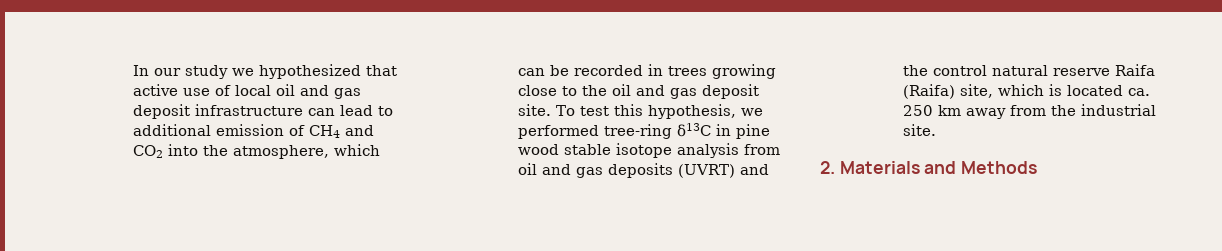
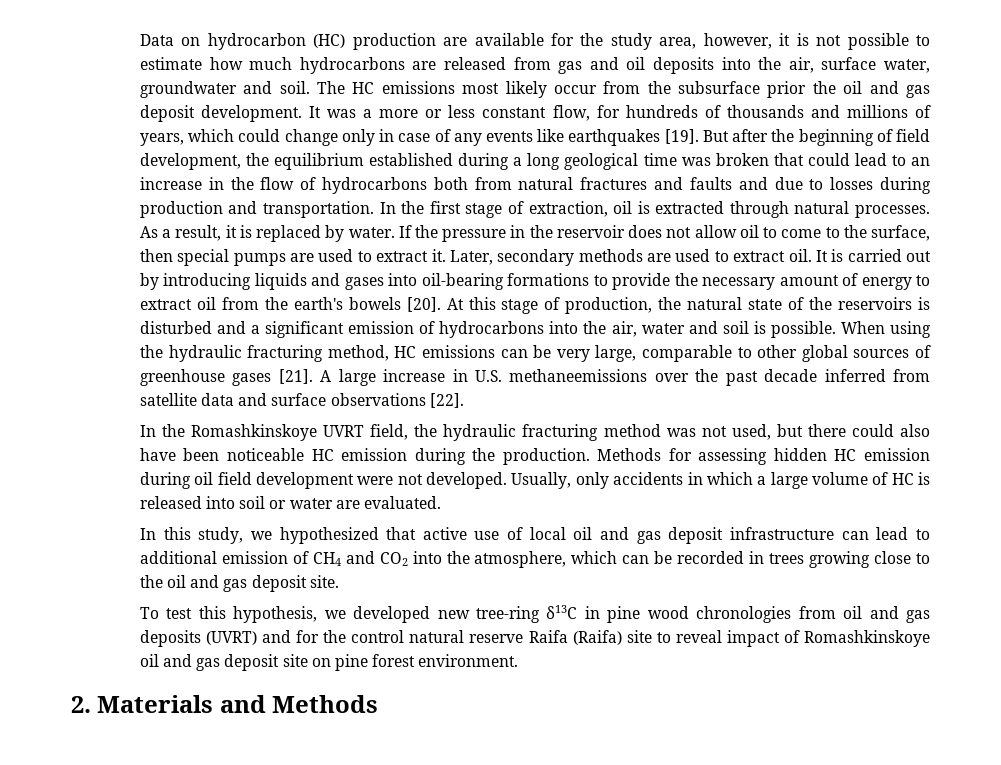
- In our study we hypothesized that active use of local oil and gas deposit infrastructure can lead to additional emission of CH4 and CO2 into the atmosphere, which can be recorded in trees growing close to the oil and gas deposit site. To test this hypothesis, we performed tree-ring δ13C in pine wood stable isotope analysis from oil and gas deposits (UVRT) and the control natural reserve Raifa (Raifa) site, which is located ca. 250 km away from the industrial site.
+ Data on hydrocarbon (HC) production are available for the study area, however, it is not possible to estimate how much hydrocarbons are released from gas and oil deposits into the air, surface water, groundwater and soil. The HC emissions most likely occur from the subsurface prior the oil and gas deposit development. It was a more or less constant flow, for hundreds of thousands and millions of years, which could change only in case of any events like earthquakes [19]. But after the beginning of field development, the equilibrium established during a long geological time was broken that could lead to an increase in the flow of hydrocarbons both from natural fractures and faults and due to losses during production and transportation. In the first stage of extraction, oil is extracted through natural processes. As a result, it is replaced by water. If the pressure in the reservoir does not allow oil to come to the surface, then special pumps are used to extract it. Later, secondary methods are used to extract oil. It is carried out by introducing liquids and gases into oil-bearing formations to provide the necessary amount of energy to extract oil from the earth's bowels [20]. At this stage of production, the natural state of the reservoirs is disturbed and a significant emission of hydrocarbons into the air, water and soil is possible. When using the hydraulic fracturing method, HC emissions can be very large, comparable to other global sources of greenhouse gases [21]. A large increase in U.S. methaneemissions over the past decade inferred from satellite data and surface observations [22].
+ In the Romashkinskoye UVRT field, the hydraulic fracturing method was not used, but there could also have been noticeable HC emission during the production. Methods for assessing hidden HC emission during oil field development were not developed. Usually, only accidents in which a large volume of HC is released into soil or water are evaluated.
+ In this study, we hypothesized that active use of local oil and gas deposit infrastructure can lead to additional emission of CH4 and CO2 into the atmosphere, which can be recorded in trees growing close to the oil and gas deposit site.
+ To test this hypothesis, we developed new tree-ring δ13C in pine wood chronologies from oil and gas deposits (UVRT) and for the control natural reserve Raifa (Raifa) site to reveal impact of Romashkinskoye oil and gas deposit site on pine forest environment.

